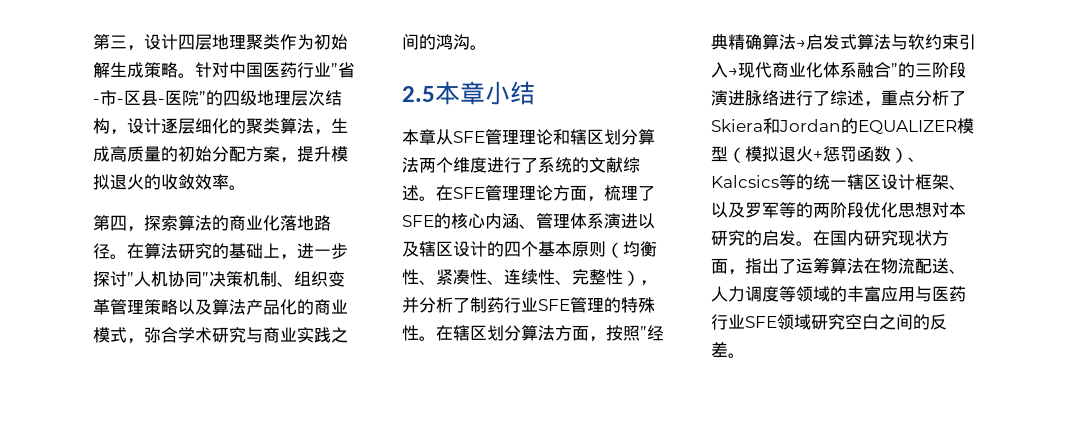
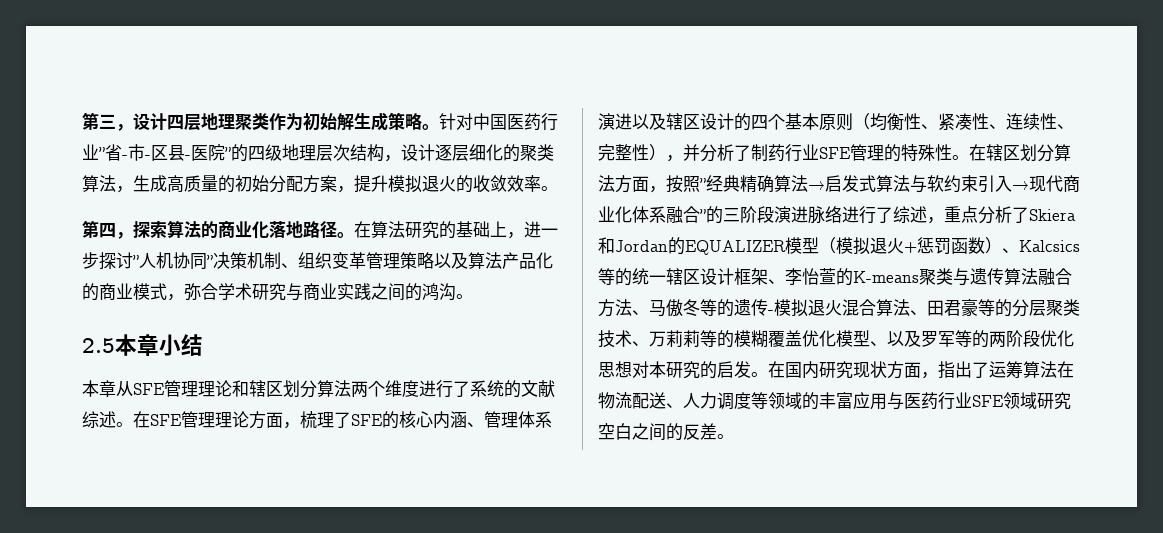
- 在辖区划分算法方面，按照”经典精确算法→启发式算法与软约束引入→现代商业化体系融合”的三阶段演进脉络进行了综述，重点分析了Skiera和Jordan的EQUALIZER模型（模拟退火+惩罚函数）、Kalcsics等的统一辖区设计框架、以及罗军等的两阶段优化思想对本研究的启发。
+ 在辖区划分算法方面，按照”经典精确算法→启发式算法与软约束引入→现代商业化体系融合”的三阶段演进脉络进行了综述，重点分析了Skiera和Jordan的EQUALIZER模型（模拟退火+惩罚函数）、Kalcsics等的统一辖区设计框架、李怡萱的K-means聚类与遗传算法融合方法、马傲冬等的遗传-模拟退火混合算法、田君豪等的分层聚类技术、万莉莉等的模糊覆盖优化模型、以及罗军等的两阶段优化思想对本研究的启发。

